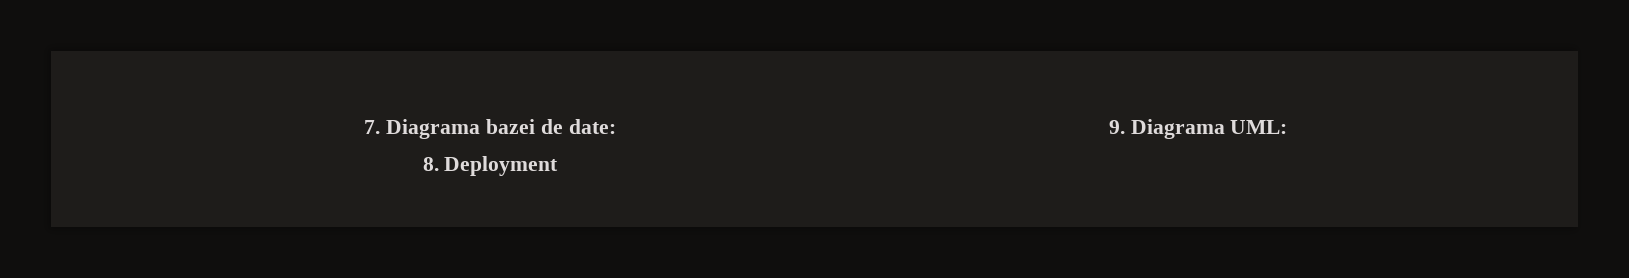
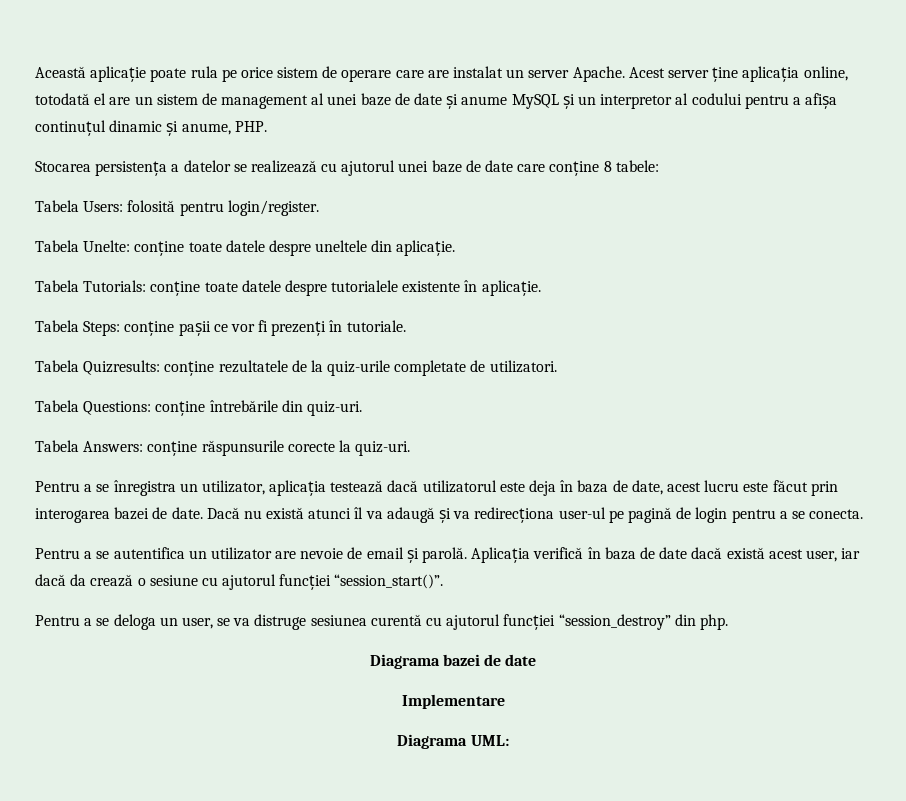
- 7. Diagrama bazei de date:
- 8. Deployment
- 9. Diagrama UML:
+ Această aplicație poate rula pe orice sistem de operare care are instalat un server Apache. Acest server ține aplicația online, totodată el are un sistem de management al unei baze de date și anume MySQL și un interpretor al codului pentru a afișa continuțul dinamic și anume, PHP.
+ Stocarea persistența a datelor se realizează cu ajutorul unei baze de date care conține 8 tabele:
+ Tabela Users: folosită pentru login/register.
+ Tabela Unelte: conține toate datele despre uneltele din aplicație.
+ Tabela Tutorials: conține toate datele despre tutorialele existente în aplicație.
+ Tabela Steps: conține pașii ce vor fi prezenți în tutoriale.
+ Tabela Quizresults: conține rezultatele de la quiz-urile completate de utilizatori.
+ Tabela Questions: conține întrebările din quiz-uri.
+ Tabela Answers: conține răspunsurile corecte la quiz-uri.
+ Pentru a se înregistra un utilizator, aplicația testează dacă utilizatorul este deja în baza de date, acest lucru este făcut prin interogarea bazei de date. Dacă nu există atunci îl va adaugă și va redirecționa user-ul pe pagină de login pentru a se conecta.
+ Pentru a se autentifica un utilizator are nevoie de email și parolă. Aplicația verifică în baza de date dacă există acest user, iar dacă da crează o sesiune cu ajutorul funcției “session_start()”.
+ Pentru a se deloga un user, se va distruge sesiunea curentă cu ajutorul funcției “session_destroy” din php.
+ Diagrama bazei de date
+ Implementare
+ Diagrama UML:

